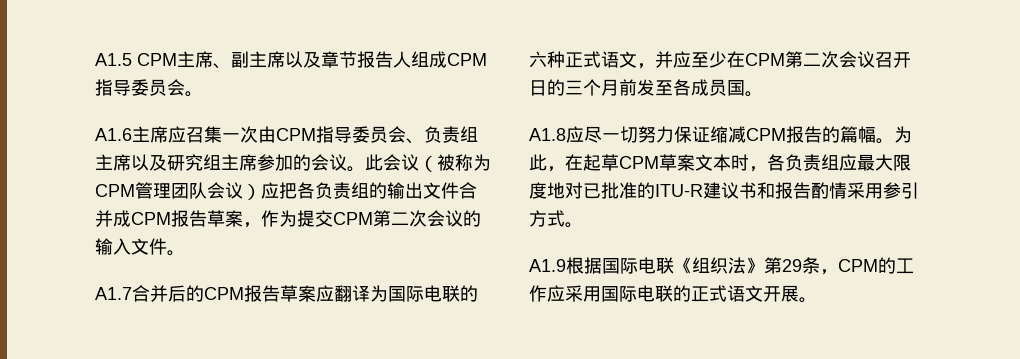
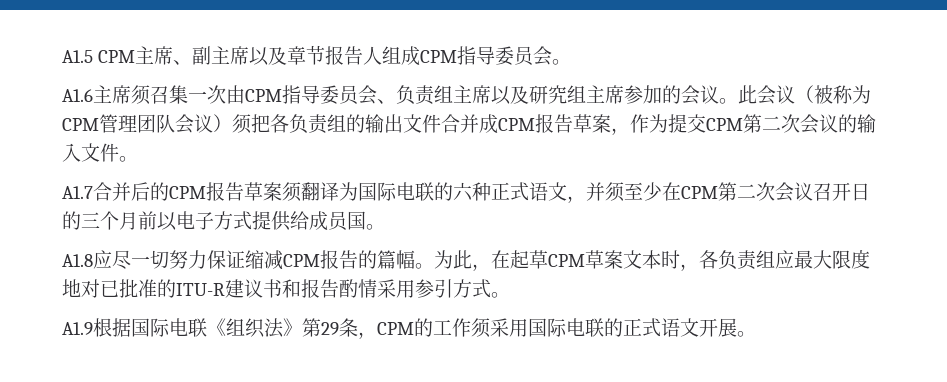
- A1.6主席应召集一次由CPM指导委员会、负责组主席以及研究组主席参加的会议。
+ A1.6主席须召集一次由CPM指导委员会、负责组主席以及研究组主席参加的会议。
- 此会议（被称为CPM管理团队会议）应把各负责组的输出文件合并成CPM报告草案，作为提交CPM第二次会议的输入文件。
+ 此会议（被称为CPM管理团队会议）须把各负责组的输出文件合并成CPM报告草案，作为提交CPM第二次会议的输入文件。
- A1.7合并后的CPM报告草案应翻译为国际电联的六种正式语文，并应至少在CPM第二次会议召开日的三个月前发至各成员国。
+ A1.7合并后的CPM报告草案须翻译为国际电联的六种正式语文，并须至少在CPM第二次会议召开日的三个月前以电子方式提供给成员国。
- A1.9根据国际电联《组织法》第29条，CPM的工作应采用国际电联的正式语文开展。
+ A1.9根据国际电联《组织法》第29条，CPM的工作须采用国际电联的正式语文开展。

